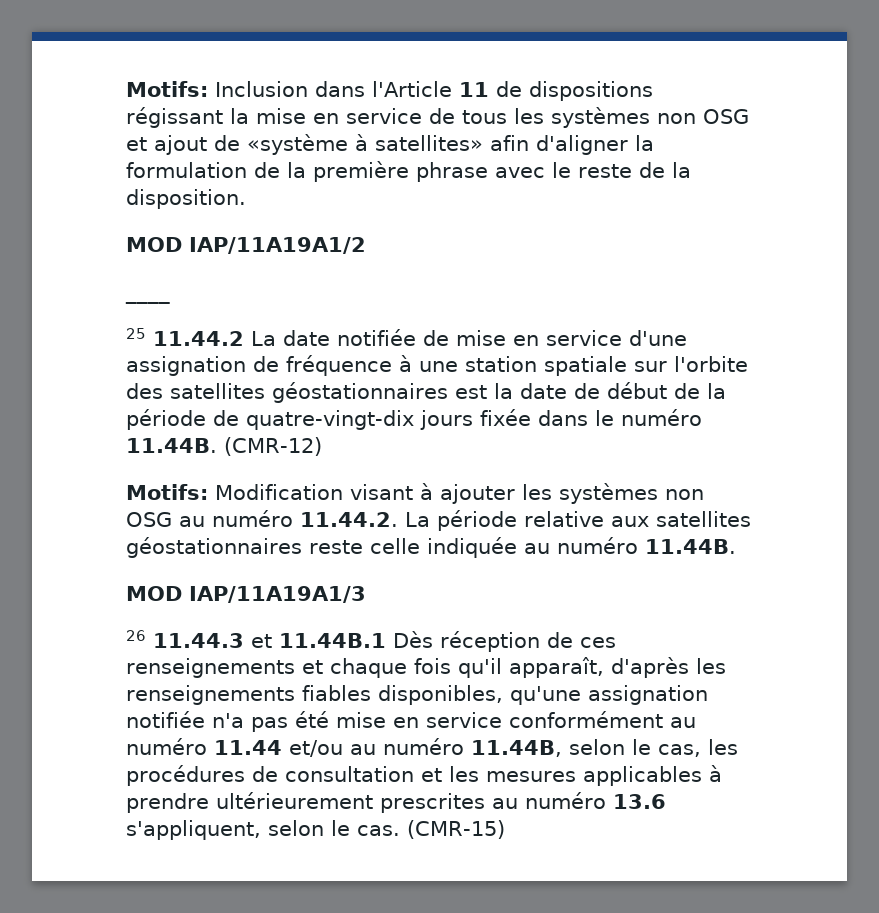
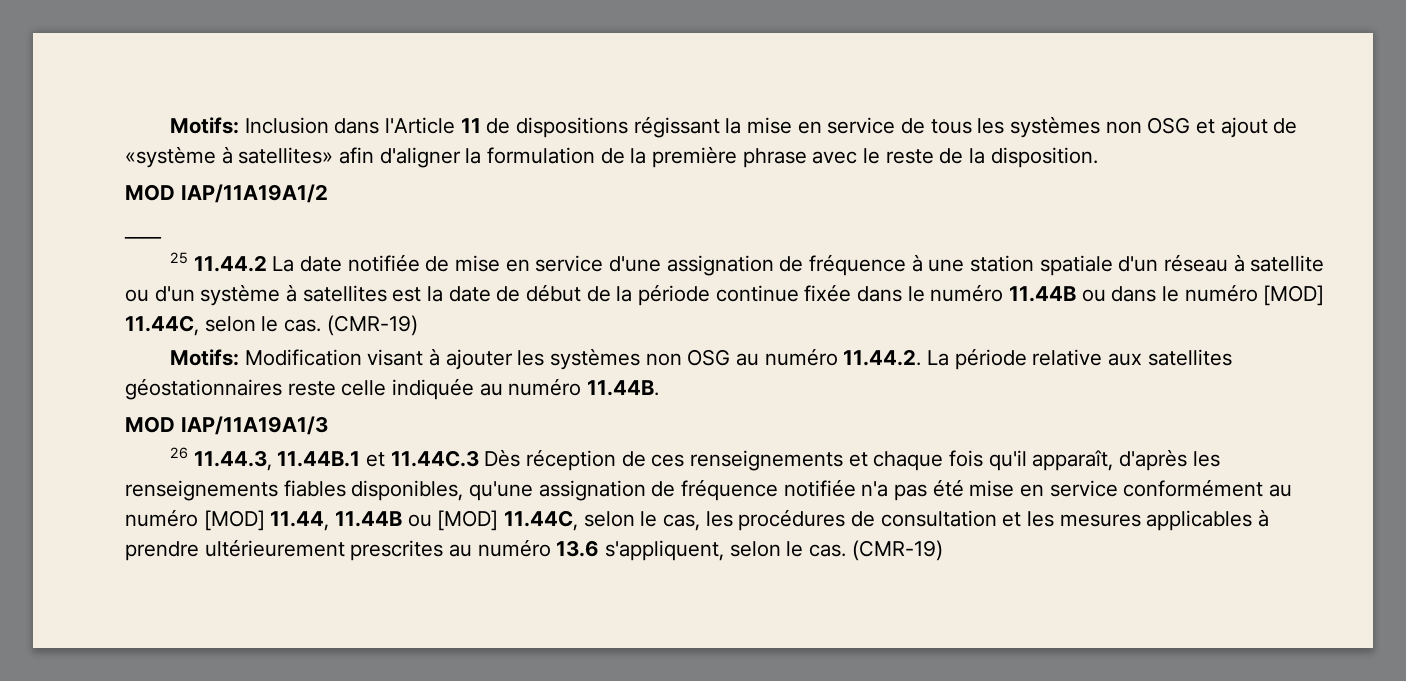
- 25 11.44.2 La date notifiée de mise en service d'une assignation de fréquence à une station spatiale sur l'orbite des satellites géostationnaires est la date de début de la période de quatre-vingt-dix jours fixée dans le numéro 11.44B. (CMR-12)
+ 25 11.44.2 La date notifiée de mise en service d'une assignation de fréquence à une station spatiale d'un réseau à satellite ou d'un système à satellites est la date de début de la période continue fixée dans le numéro 11.44B ou dans le numéro [MOD] 11.44C, selon le cas. (CMR-19)
- 26 11.44.3 et 11.44B.1 Dès réception de ces renseignements et chaque fois qu'il apparaît, d'après les renseignements fiables disponibles, qu'une assignation notifiée n'a pas été mise en service conformément au numéro 11.44 et/ou au numéro 11.44B, selon le cas, les procédures de consultation et les mesures applicables à prendre ultérieurement prescrites au numéro 13.6 s'appliquent, selon le cas. (CMR-15)
+ 26 11.44.3, 11.44B.1 et 11.44C.3 Dès réception de ces renseignements et chaque fois qu'il apparaît, d'après les renseignements fiables disponibles, qu'une assignation de fréquence notifiée n'a pas été mise en service conformément au numéro [MOD] 11.44, 11.44B ou [MOD] 11.44C, selon le cas, les procédures de consultation et les mesures applicables à prendre ultérieurement prescrites au numéro 13.6 s'appliquent, selon le cas. (CMR-19)

